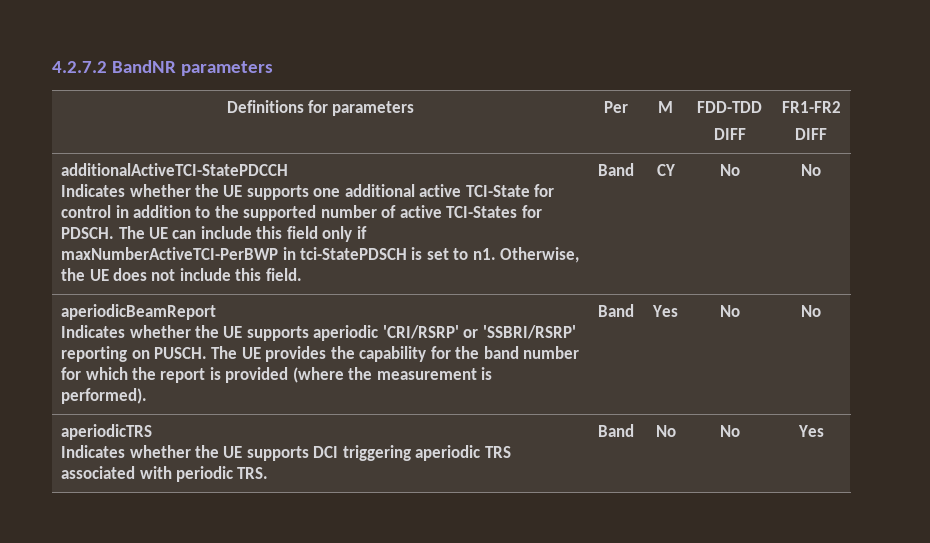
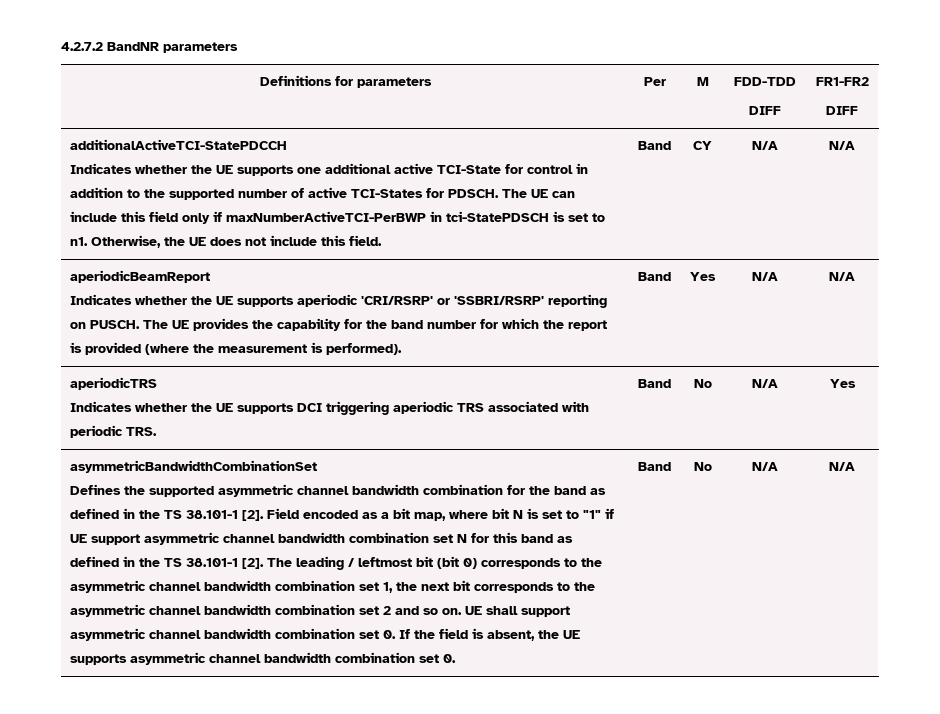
- CY | No | No
+ CY | N/A | N/A
  aperiodicBeamReport
- Indicates whether the UE supports aperiodic 'CRI/RSRP' or 'SSBRI/RSRP' reporting on PUSCH. The UE provides the capability for the band number for which the report is provided (where the measurement is performed). | Band | Yes | No | No
+ Indicates whether the UE supports aperiodic 'CRI/RSRP' or 'SSBRI/RSRP' reporting on PUSCH. The UE provides the capability for the band number for which the report is provided (where the measurement is performed). | Band | Yes | N/A | N/A
  aperiodicTRS
- Indicates whether the UE supports DCI triggering aperiodic TRS associated with periodic TRS. | Band | No | No | Yes
+ Indicates whether the UE supports DCI triggering aperiodic TRS associated with periodic TRS. | Band | No | N/A | Yes
+ asymmetricBandwidthCombinationSet
+ Defines the supported asymmetric channel bandwidth combination for the band as defined in the TS 38.101-1 [2]. Field encoded as a bit map, where bit N is set to "1" if UE support asymmetric channel bandwidth combination set N for this band as defined in the TS 38.101-1 [2]. The leading / leftmost bit (bit 0) corresponds to the asymmetric channel bandwidth combination set 1, the next bit corresponds to the asymmetric channel bandwidth combination set 2 and so on. UE shall support asymmetric channel bandwidth combination set 0. If the field is absent, the UE supports asymmetric channel bandwidth combination set 0. | Band | No | N/A | N/A

